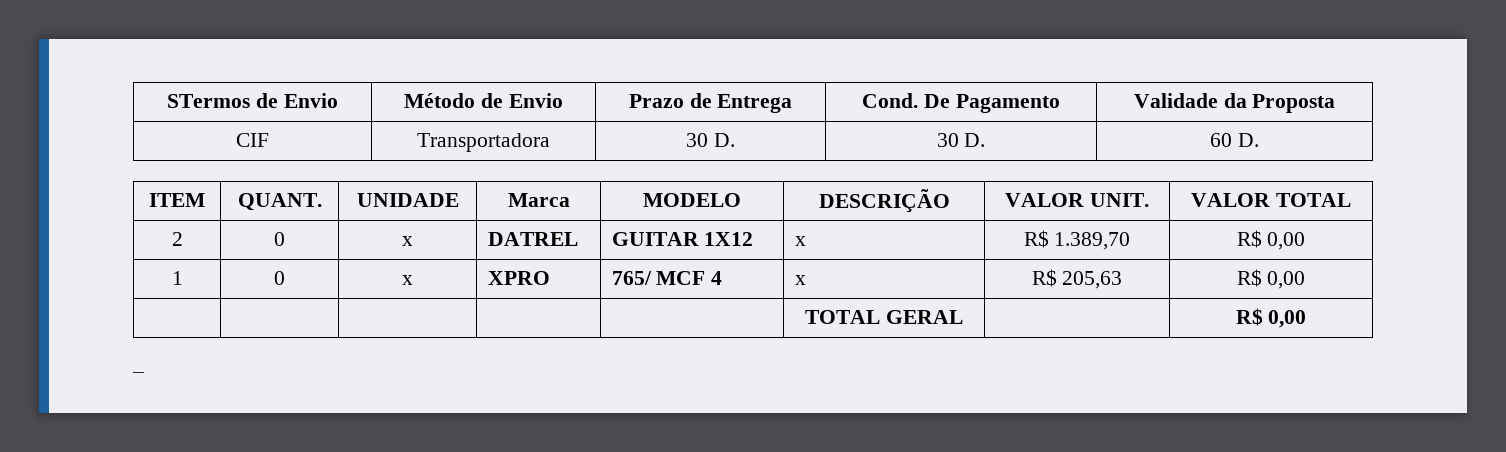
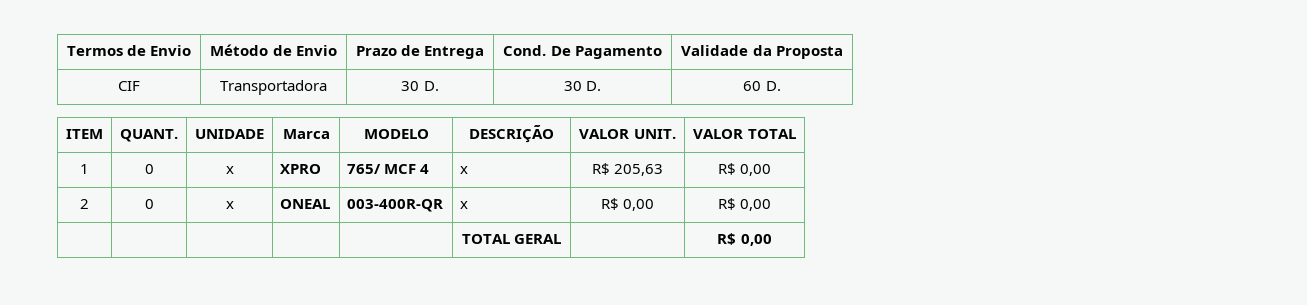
- STermos de Envio | Método de Envio | Prazo de Entrega | Cond. De Pagamento | Validade da Proposta
+ Termos de Envio | Método de Envio | Prazo de Entrega | Cond. De Pagamento | Validade da Proposta
- 2 | 0 | x | DATREL | GUITAR 1X12 | x | R$ 1.389,70 | R$ 0,00
+ 2 | 0 | x | ONEAL | 003-400R-QR | x | R$ 0,00 | R$ 0,00
- –

